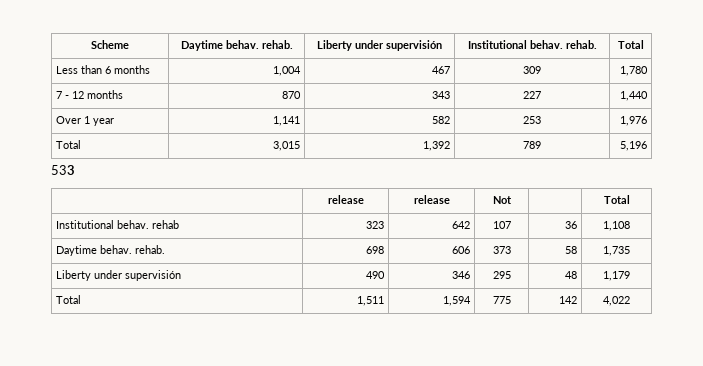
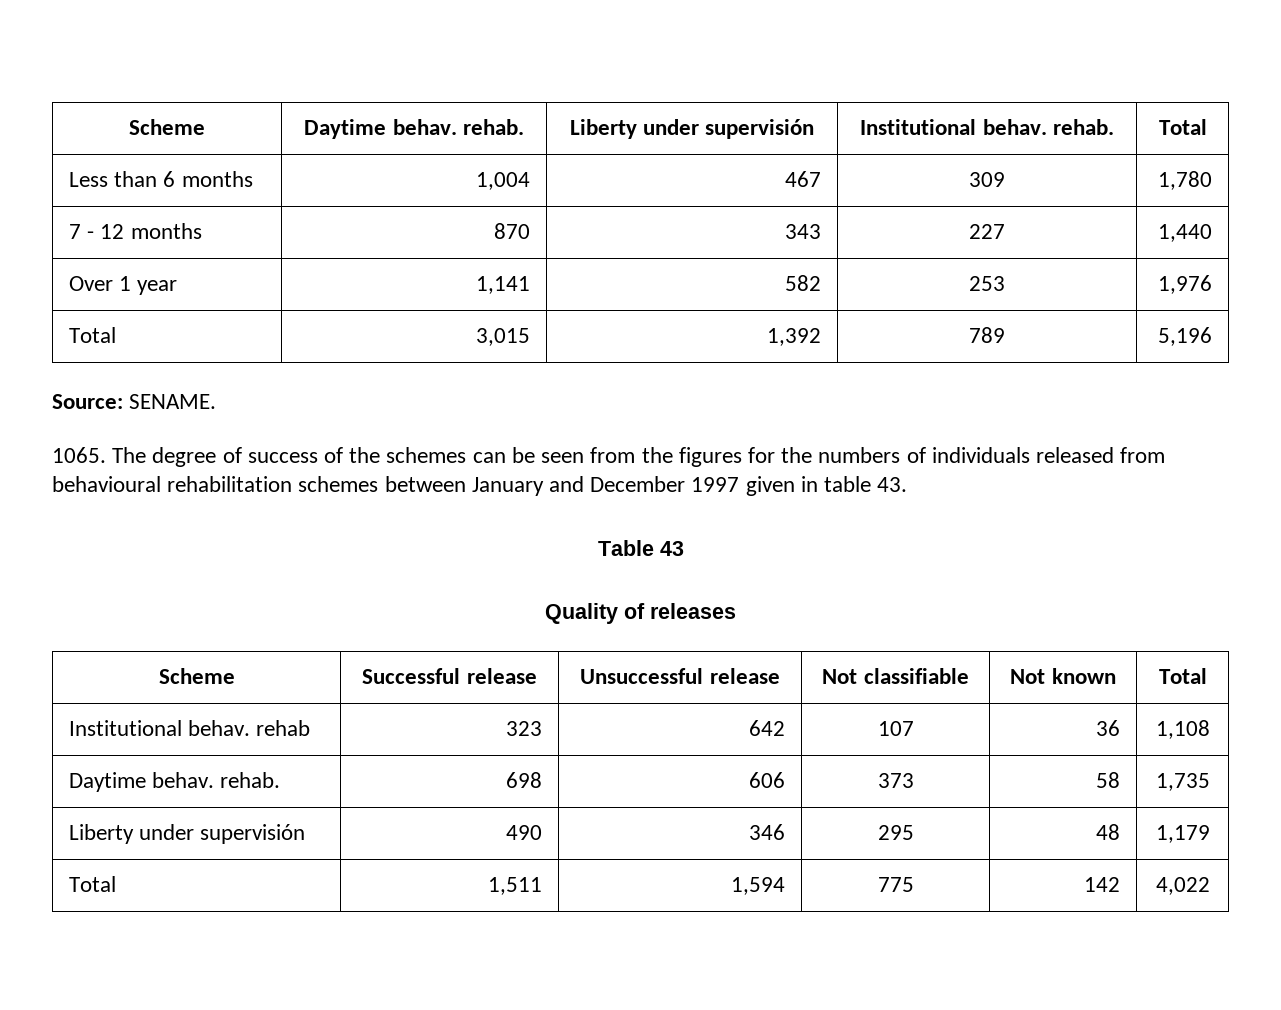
- 533
- | release | release | Not | | Total
+ Source: SENAME.
+ 1065. The degree of success of the schemes can be seen from the figures for the numbers of individuals released from behavioural rehabilitation schemes between January and December 1997 given in table 43.
+ Table 43
+ Quality of releases
+ Scheme | Successful release | Unsuccessful release | Not classifiable | Not known | Total

